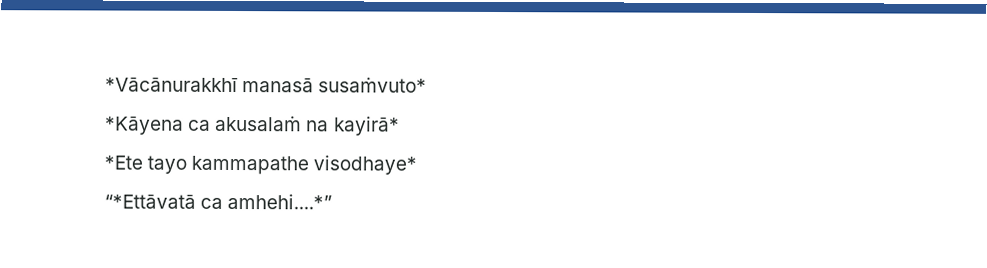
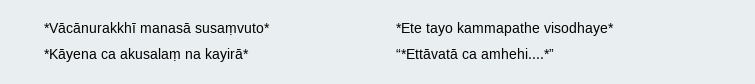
- *Vācānurakkhī manasā susaṁvuto*
+ *Vācānurakkhī manasā susaṃvuto*
- *Kāyena ca akusalaṁ na kayirā*
+ *Kāyena ca akusalaṃ na kayirā*

